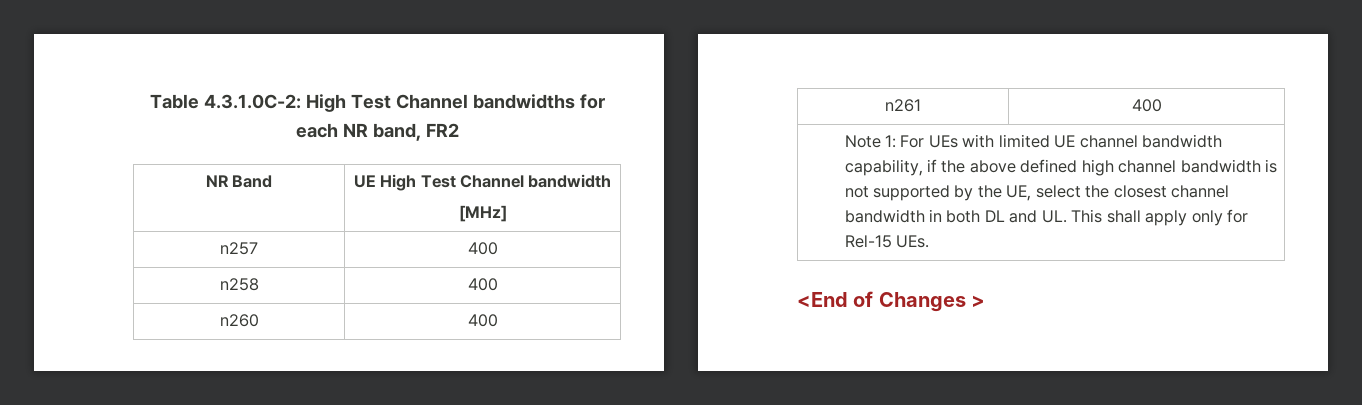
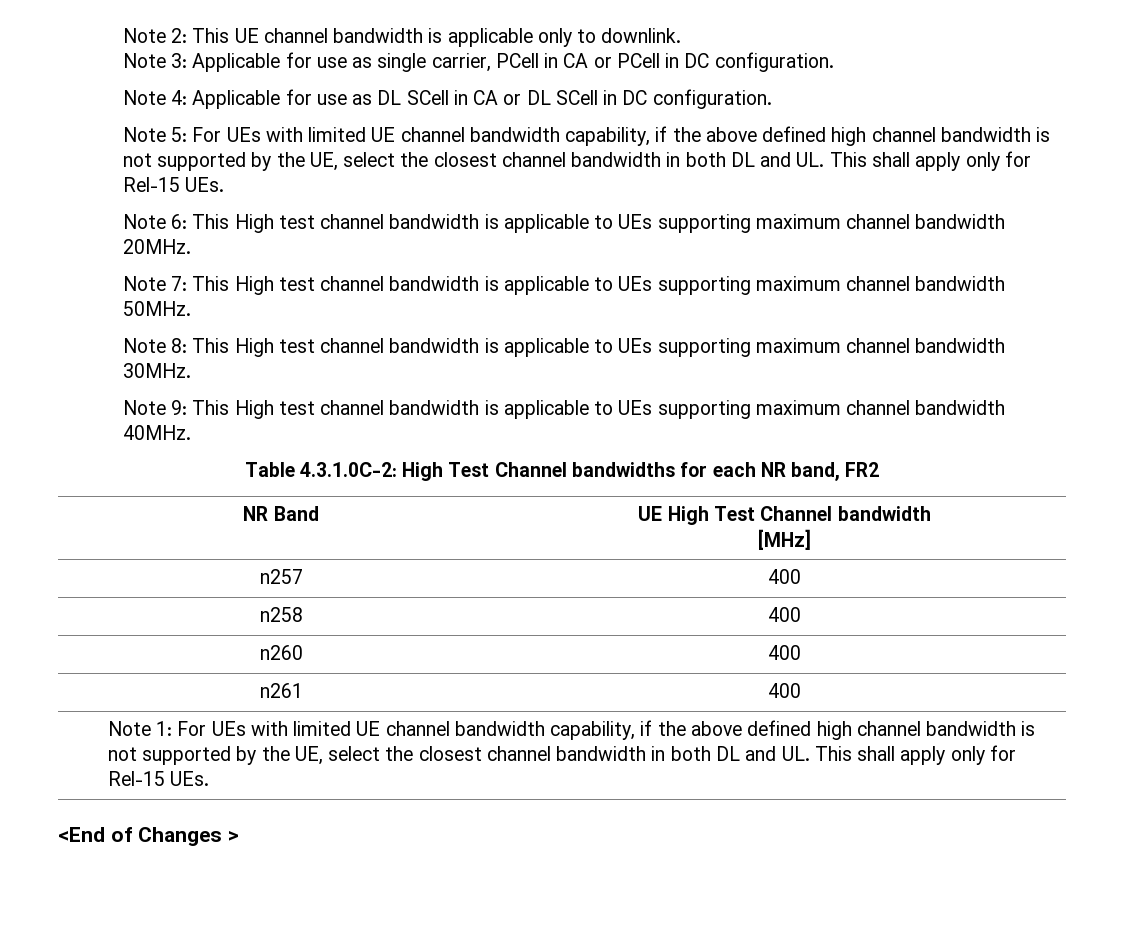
+ Note 2: This UE channel bandwidth is applicable only to downlink.
+ Note 3: Applicable for use as single carrier, PCell in CA or PCell in DC configuration.
+ Note 4: Applicable for use as DL SCell in CA or DL SCell in DC configuration.
+ Note 5: For UEs with limited UE channel bandwidth capability, if the above defined high channel bandwidth is not supported by the UE, select the closest channel bandwidth in both DL and UL. This shall apply only for Rel-15 UEs.
+ Note 6: This High test channel bandwidth is applicable to UEs supporting maximum channel bandwidth 20MHz.
+ Note 7: This High test channel bandwidth is applicable to UEs supporting maximum channel bandwidth 50MHz.
+ Note 8: This High test channel bandwidth is applicable to UEs supporting maximum channel bandwidth 30MHz.
+ Note 9: This High test channel bandwidth is applicable to UEs supporting maximum channel bandwidth 40MHz.

